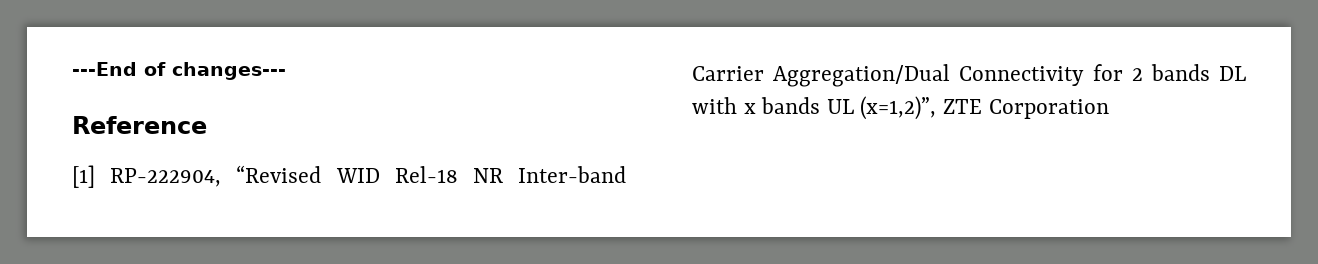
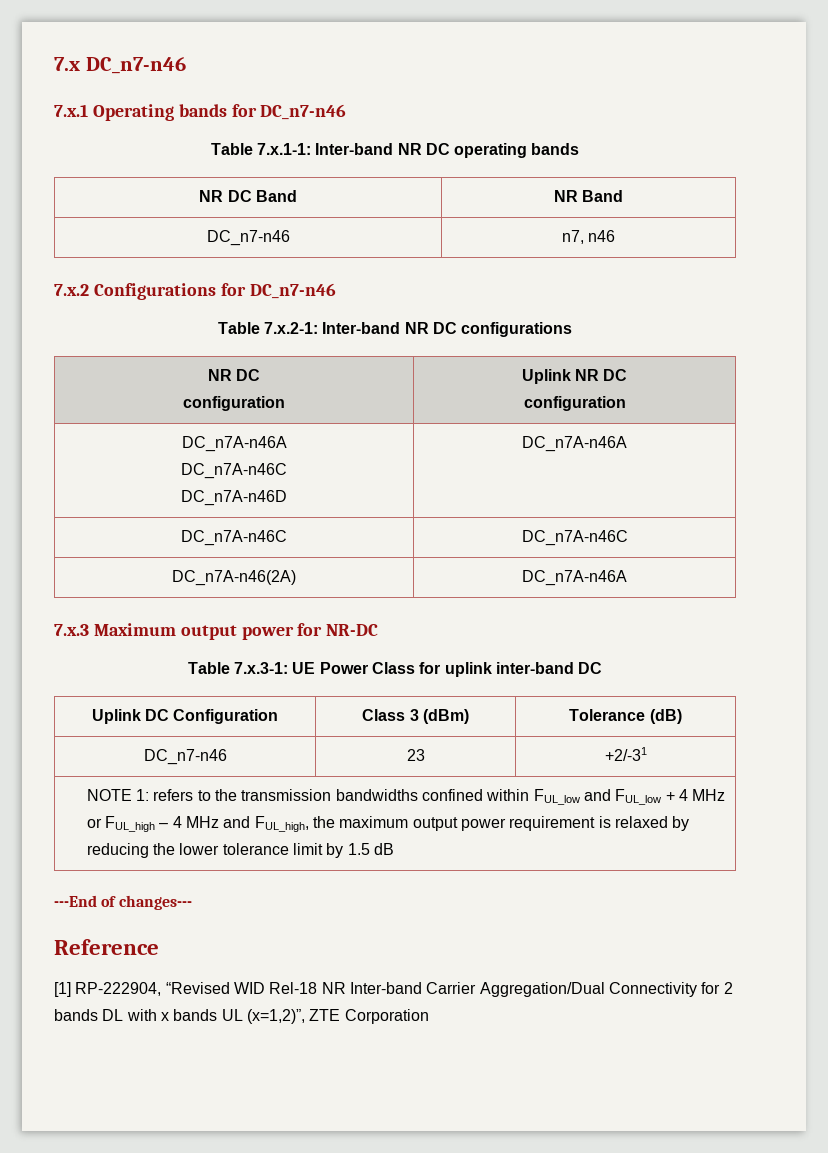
+ 7.x DC_n7-n46
+ 7.x.1 Operating bands for DC_n7-n46
+ Table 7.x.1-1: Inter-band NR DC operating bands
+ NR DC Band | NR Band
+ DC_n7-n46 | n7, n46
+ 7.x.2 Configurations for DC_n7-n46
+ Table 7.x.2-1: Inter-band NR DC configurations
+ NR DC
+ configuration | Uplink NR DC
+ configuration
+ DC_n7A-n46A
+ DC_n7A-n46C
+ DC_n7A-n46D | DC_n7A-n46A
+ DC_n7A-n46C | DC_n7A-n46C
+ DC_n7A-n46(2A) | DC_n7A-n46A
+ 7.x.3 Maximum output power for NR-DC
+ Table 7.x.3-1: UE Power Class for uplink inter-band DC
+ Uplink DC Configuration | Class 3 (dBm) | Tolerance (dB)
+ DC_n7-n46 | 23 | +2/-31
+ NOTE 1: refers to the transmission bandwidths confined within FUL_low and FUL_low + 4 MHz or FUL_high – 4 MHz and FUL_high, the maximum output power requirement is relaxed by reducing the lower tolerance limit by 1.5 dB

